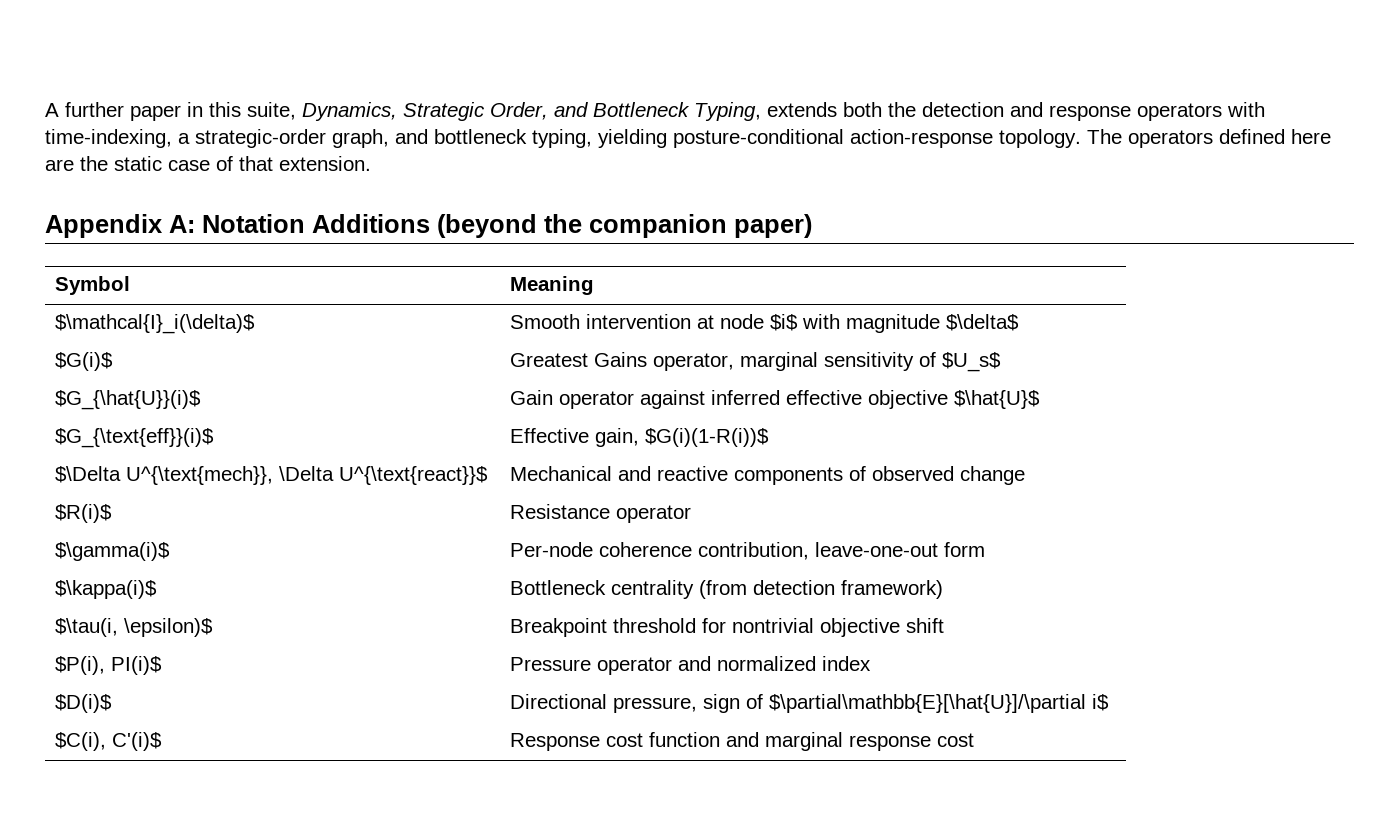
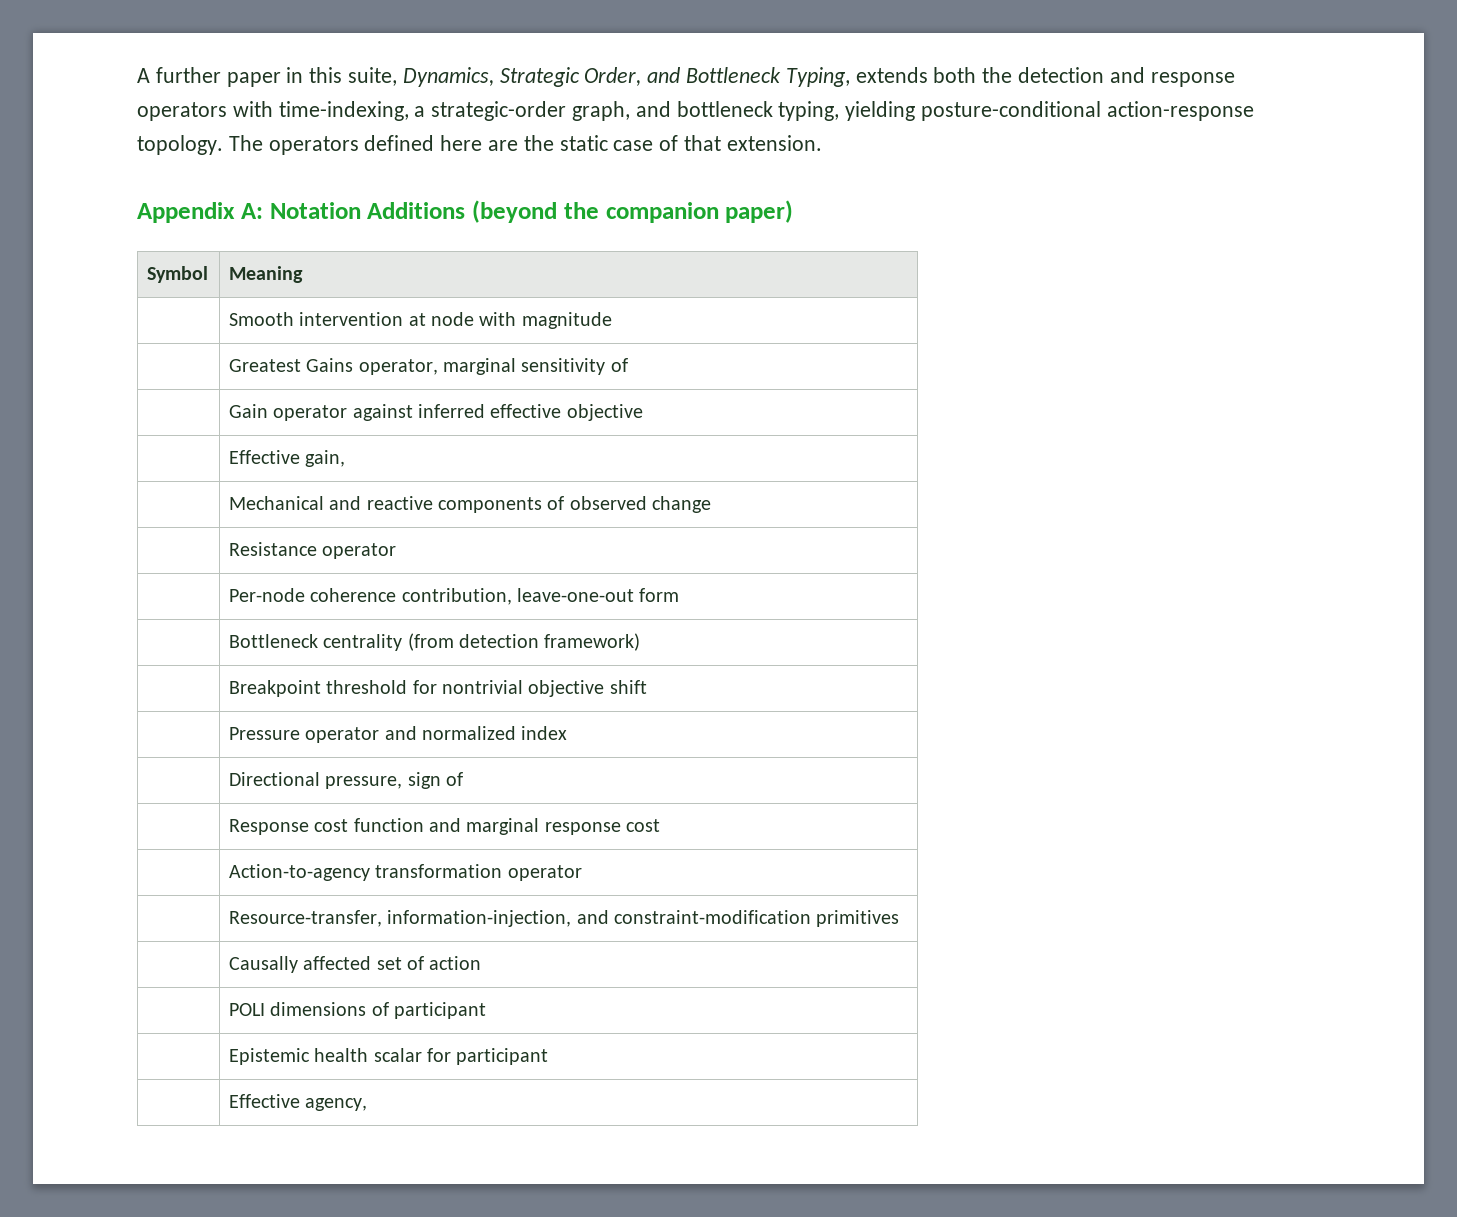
- $\mathcal{I}_i(\delta)$ | Smooth intervention at node $i$ with magnitude $\delta$
- $G(i)$ | Greatest Gains operator, marginal sensitivity of $U_s$
- $G_{\hat{U}}(i)$ | Gain operator against inferred effective objective $\hat{U}$
- $G_{\text{eff}}(i)$ | Effective gain, $G(i)(1-R(i))$
- $\Delta U^{\text{mech}}, \Delta U^{\text{react}}$ | Mechanical and reactive components of observed change
+ | Smooth intervention at node with magnitude
+ | Greatest Gains operator, marginal sensitivity of
+ | Gain operator against inferred effective objective
+ | Effective gain,
+ | Mechanical and reactive components of observed change
- $R(i)$ | Resistance operator
+ | Resistance operator
- $\gamma(i)$ | Per-node coherence contribution, leave-one-out form
+ | Per-node coherence contribution, leave-one-out form
- $\kappa(i)$ | Bottleneck centrality (from detection framework)
+ | Bottleneck centrality (from detection framework)
- $\tau(i, \epsilon)$ | Breakpoint threshold for nontrivial objective shift
+ | Breakpoint threshold for nontrivial objective shift
- $P(i), PI(i)$ | Pressure operator and normalized index
+ | Pressure operator and normalized index
- $D(i)$ | Directional pressure, sign of $\partial\mathbb{E}[\hat{U}]/\partial i$
- $C(i), C'(i)$ | Response cost function and marginal response cost
+ | Directional pressure, sign of
+ | Response cost function and marginal response cost
+ | Action-to-agency transformation operator
+ | Resource-transfer, information-injection, and constraint-modification primitives
+ | Causally affected set of action
+ | POLI dimensions of participant
+ | Epistemic health scalar for participant
+ | Effective agency,

